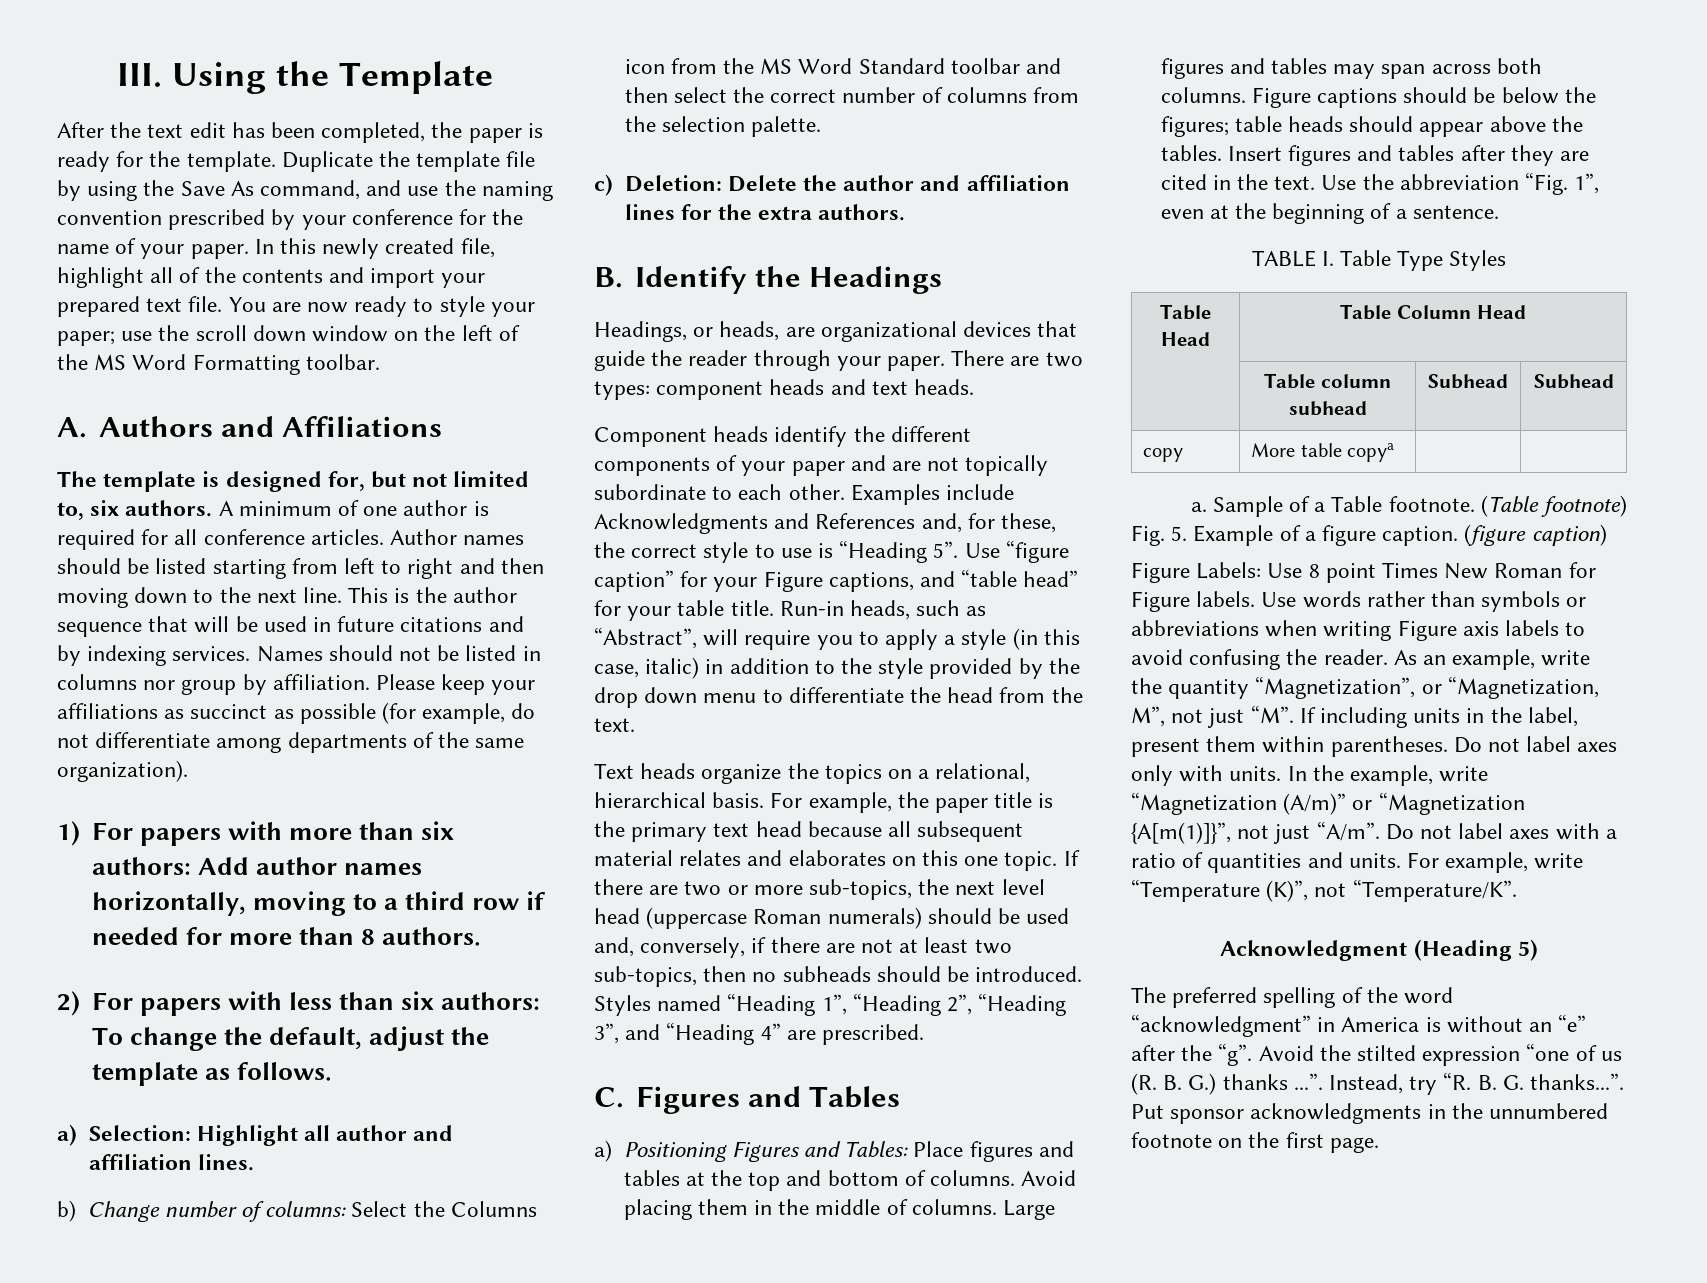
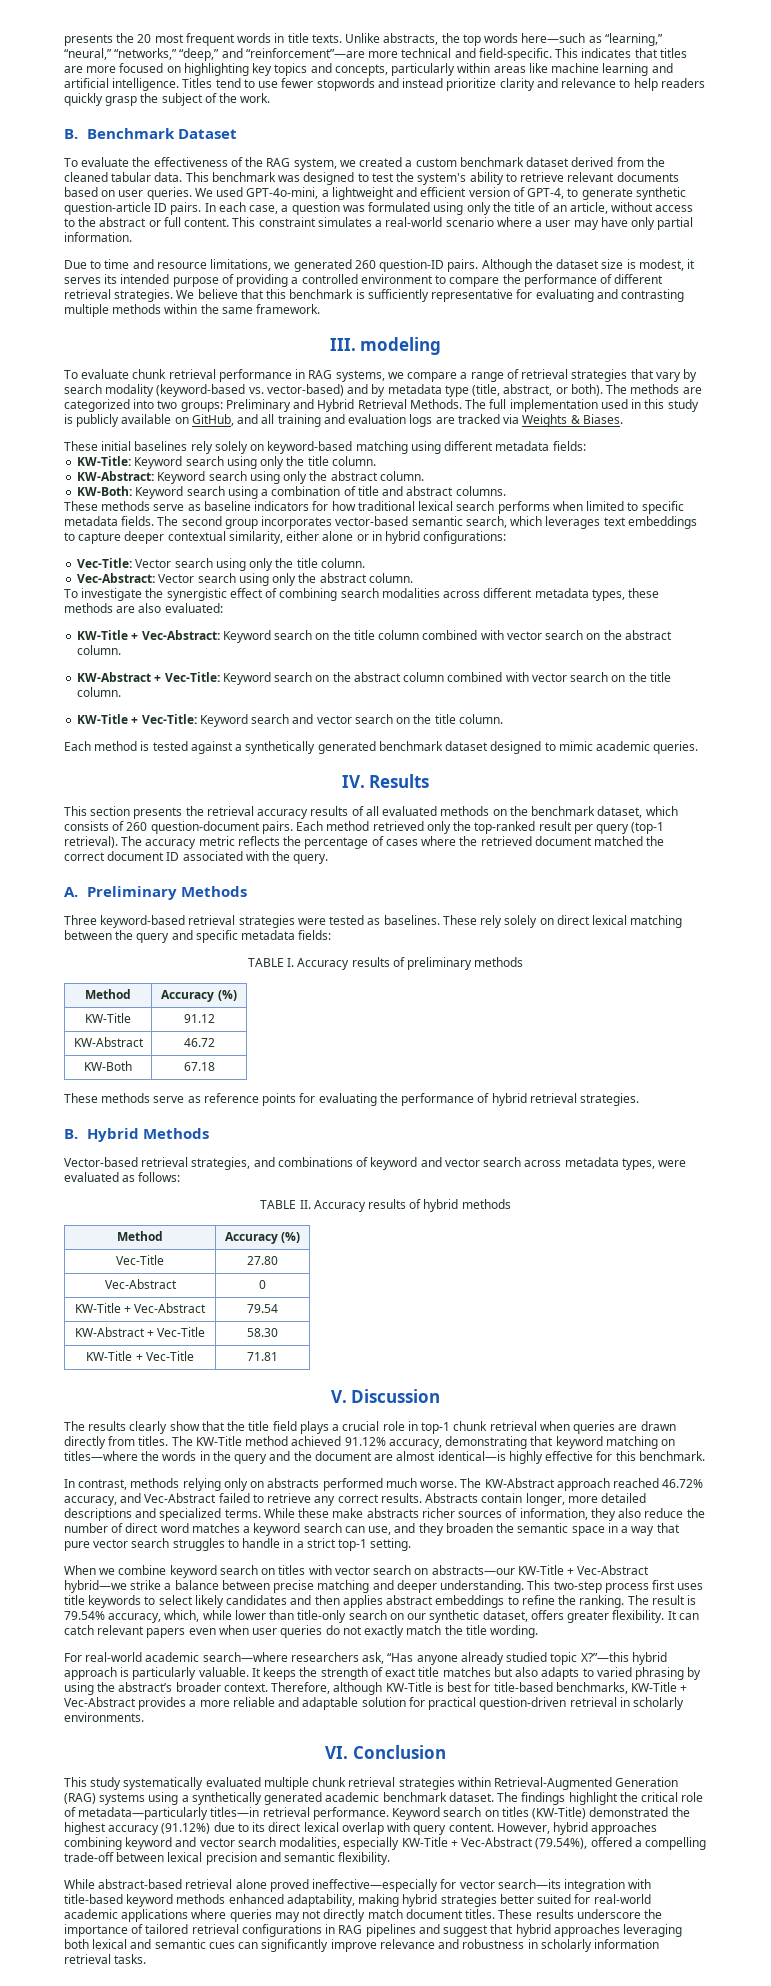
- III. Using the Template
- After the text edit has been completed, the paper is ready for the template. Duplicate the template file by using the Save As command, and use the naming convention prescribed by your conference for the name of your paper. In this newly created file, highlight all of the contents and import your prepared text file. You are now ready to style your paper; use the scroll down window on the left of the MS Word Formatting toolbar.
- A. Authors and Affiliations
- The template is designed for, but not limited to, six authors. A minimum of one author is required for all conference articles. Author names should be listed starting from left to right and then moving down to the next line. This is the author sequence that will be used in future citations and by indexing services. Names should not be listed in columns nor group by affiliation. Please keep your affiliations as succinct as possible (for example, do not differentiate among departments of the same organization).
- 1) For papers with more than six authors: Add author names horizontally, moving to a third row if needed for more than 8 authors.
- 2) For papers with less than six authors: To change the default, adjust the template as follows.
- a) Selection: Highlight all author and affiliation lines.
- b) Change number of columns: Select the Columns icon from the MS Word Standard toolbar and then select the correct number of columns from the selection palette.
- c) Deletion: Delete the author and affiliation lines for the extra authors.
- B. Identify the Headings
- Headings, or heads, are organizational devices that guide the reader through your paper. There are two types: component heads and text heads.
- Component heads identify the different components of your paper and are not topically subordinate to each other. Examples include Acknowledgments and References and, for these, the correct style to use is “Heading 5”. Use “figure caption” for your Figure captions, and “table head” for your table title. Run-in heads, such as “Abstract”, will require you to apply a style (in this case, italic) in addition to the style provided by the drop down menu to differentiate the head from the text.
- Text heads organize the topics on a relational, hierarchical basis. For example, the paper title is the primary text head because all subsequent material relates and elaborates on this one topic. If there are two or more sub-topics, the next level head (uppercase Roman numerals) should be used and, conversely, if there are not at least two sub-topics, then no subheads should be introduced. Styles named “Heading 1”, “Heading 2”, “Heading 3”, and “Heading 4” are prescribed.
- C. Figures and Tables
- a) Positioning Figures and Tables: Place figures and tables at the top and bottom of columns. Avoid placing them in the middle of columns. Large figures and tables may span across both columns. Figure captions should be below the figures; table heads should appear above the tables. Insert figures and tables after they are cited in the text. Use the abbreviation “Fig. 1”, even at the beginning of a sentence.
- TABLE I. Table Type Styles
- Table Head | Table Column Head
- | Table column subhead | Subhead | Subhead
- copy | More table copya | |
- a. Sample of a Table footnote. (Table footnote)
- Fig. 5. Example of a figure caption. (figure caption)
- Figure Labels: Use 8 point Times New Roman for Figure labels. Use words rather than symbols or abbreviations when writing Figure axis labels to avoid confusing the reader. As an example, write the quantity “Magnetization”, or “Magnetization, M”, not just “M”. If including units in the label, present them within parentheses. Do not label axes only with units. In the example, write “Magnetization (A/m)” or “Magnetization {A[m(1)]}”, not just “A/m”. Do not label axes with a ratio of quantities and units. For example, write “Temperature (K)”, not “Temperature/K”.
- Acknowledgment (Heading 5)
- The preferred spelling of the word “acknowledgment” in America is without an “e” after the “g”. Avoid the stilted expression “one of us (R. B. G.) thanks ...”. Instead, try “R. B. G. thanks...”. Put sponsor acknowledgments in the unnumbered footnote on the first page.
+ presents the 20 most frequent words in title texts. Unlike abstracts, the top words here—such as “learning,” “neural,” “networks,” “deep,” and “reinforcement”—are more technical and field-specific. This indicates that titles are more focused on highlighting key topics and concepts, particularly within areas like machine learning and artificial intelligence. Titles tend to use fewer stopwords and instead prioritize clarity and relevance to help readers quickly grasp the subject of the work.
+ B. Benchmark Dataset
+ To evaluate the effectiveness of the RAG system, we created a custom benchmark dataset derived from the cleaned tabular data. This benchmark was designed to test the system's ability to retrieve relevant documents based on user queries. We used GPT-4o-mini, a lightweight and efficient version of GPT-4, to generate synthetic question-article ID pairs. In each case, a question was formulated using only the title of an article, without access to the abstract or full content. This constraint simulates a real-world scenario where a user may have only partial information.
+ Due to time and resource limitations, we generated 260 question-ID pairs. Although the dataset size is modest, it serves its intended purpose of providing a controlled environment to compare the performance of different retrieval strategies. We believe that this benchmark is sufficiently representative for evaluating and contrasting multiple methods within the same framework.
+ III. modeling
+ To evaluate chunk retrieval performance in RAG systems, we compare a range of retrieval strategies that vary by search modality (keyword-based vs. vector-based) and by metadata type (title, abstract, or both). The methods are categorized into two groups: Preliminary and Hybrid Retrieval Methods. The full implementation used in this study is publicly available on GitHub, and all training and evaluation logs are tracked via Weights & Biases.
+ These initial baselines rely solely on keyword-based matching using different metadata fields:
+ KW-Title: Keyword search using only the title column.
+ KW-Abstract: Keyword search using only the abstract column.
+ KW-Both: Keyword search using a combination of title and abstract columns.
+ These methods serve as baseline indicators for how traditional lexical search performs when limited to specific metadata fields. The second group incorporates vector-based semantic search, which leverages text embeddings to capture deeper contextual similarity, either alone or in hybrid configurations:
+ Vec-Title: Vector search using only the title column.
+ Vec-Abstract: Vector search using only the abstract column.
+ To investigate the synergistic effect of combining search modalities across different metadata types, these methods are also evaluated:
+ KW-Title + Vec-Abstract: Keyword search on the title column combined with vector search on the abstract column.
+ KW-Abstract + Vec-Title: Keyword search on the abstract column combined with vector search on the title column.
+ KW-Title + Vec-Title: Keyword search and vector search on the title column.
+ Each method is tested against a synthetically generated benchmark dataset designed to mimic academic queries.
+ IV. Results
+ This section presents the retrieval accuracy results of all evaluated methods on the benchmark dataset, which consists of 260 question-document pairs. Each method retrieved only the top-ranked result per query (top-1 retrieval). The accuracy metric reflects the percentage of cases where the retrieved document matched the correct document ID associated with the query.
+ A. Preliminary Methods
+ Three keyword-based retrieval strategies were tested as baselines. These rely solely on direct lexical matching between the query and specific metadata fields:
+ TABLE I. Accuracy results of preliminary methods
+ Method | Accuracy (%)
+ KW-Title | 91.12
+ KW-Abstract | 46.72
+ KW-Both | 67.18
+ These methods serve as reference points for evaluating the performance of hybrid retrieval strategies.
+ B. Hybrid Methods
+ Vector-based retrieval strategies, and combinations of keyword and vector search across metadata types, were evaluated as follows:
+ TABLE II. Accuracy results of hybrid methods
+ Method | Accuracy (%)
+ Vec-Title | 27.80
+ Vec-Abstract | 0
+ KW-Title + Vec-Abstract | 79.54
+ KW-Abstract + Vec-Title | 58.30
+ KW-Title + Vec-Title | 71.81
+ V. Discussion
+ The results clearly show that the title field plays a crucial role in top-1 chunk retrieval when queries are drawn directly from titles. The KW-Title method achieved 91.12% accuracy, demonstrating that keyword matching on titles—where the words in the query and the document are almost identical—is highly effective for this benchmark.
+ In contrast, methods relying only on abstracts performed much worse. The KW-Abstract approach reached 46.72% accuracy, and Vec-Abstract failed to retrieve any correct results. Abstracts contain longer, more detailed descriptions and specialized terms. While these make abstracts richer sources of information, they also reduce the number of direct word matches a keyword search can use, and they broaden the semantic space in a way that pure vector search struggles to handle in a strict top-1 setting.
+ When we combine keyword search on titles with vector search on abstracts—our KW-Title + Vec-Abstract hybrid—we strike a balance between precise matching and deeper understanding. This two-step process first uses title keywords to select likely candidates and then applies abstract embeddings to refine the ranking. The result is 79.54% accuracy, which, while lower than title-only search on our synthetic dataset, offers greater flexibility. It can catch relevant papers even when user queries do not exactly match the title wording.
+ For real-world academic search—where researchers ask, “Has anyone already studied topic X?”—this hybrid approach is particularly valuable. It keeps the strength of exact title matches but also adapts to varied phrasing by using the abstract’s broader context. Therefore, although KW-Title is best for title-based benchmarks, KW-Title + Vec-Abstract provides a more reliable and adaptable solution for practical question-driven retrieval in scholarly environments.
+ VI. Conclusion
+ This study systematically evaluated multiple chunk retrieval strategies within Retrieval-Augmented Generation (RAG) systems using a synthetically generated academic benchmark dataset. The findings highlight the critical role of metadata—particularly titles—in retrieval performance. Keyword search on titles (KW-Title) demonstrated the highest accuracy (91.12%) due to its direct lexical overlap with query content. However, hybrid approaches combining keyword and vector search modalities, especially KW-Title + Vec-Abstract (79.54%), offered a compelling trade-off between lexical precision and semantic flexibility.
+ While abstract-based retrieval alone proved ineffective—especially for vector search—its integration with title-based keyword methods enhanced adaptability, making hybrid strategies better suited for real-world academic applications where queries may not directly match document titles. These results underscore the importance of tailored retrieval configurations in RAG pipelines and suggest that hybrid approaches leveraging both lexical and semantic cues can significantly improve relevance and robustness in scholarly information retrieval tasks.

